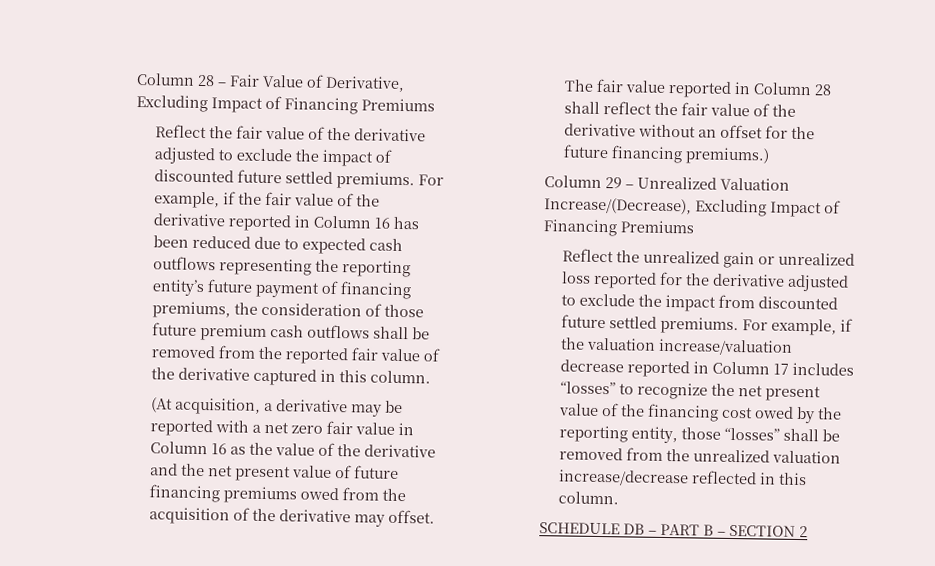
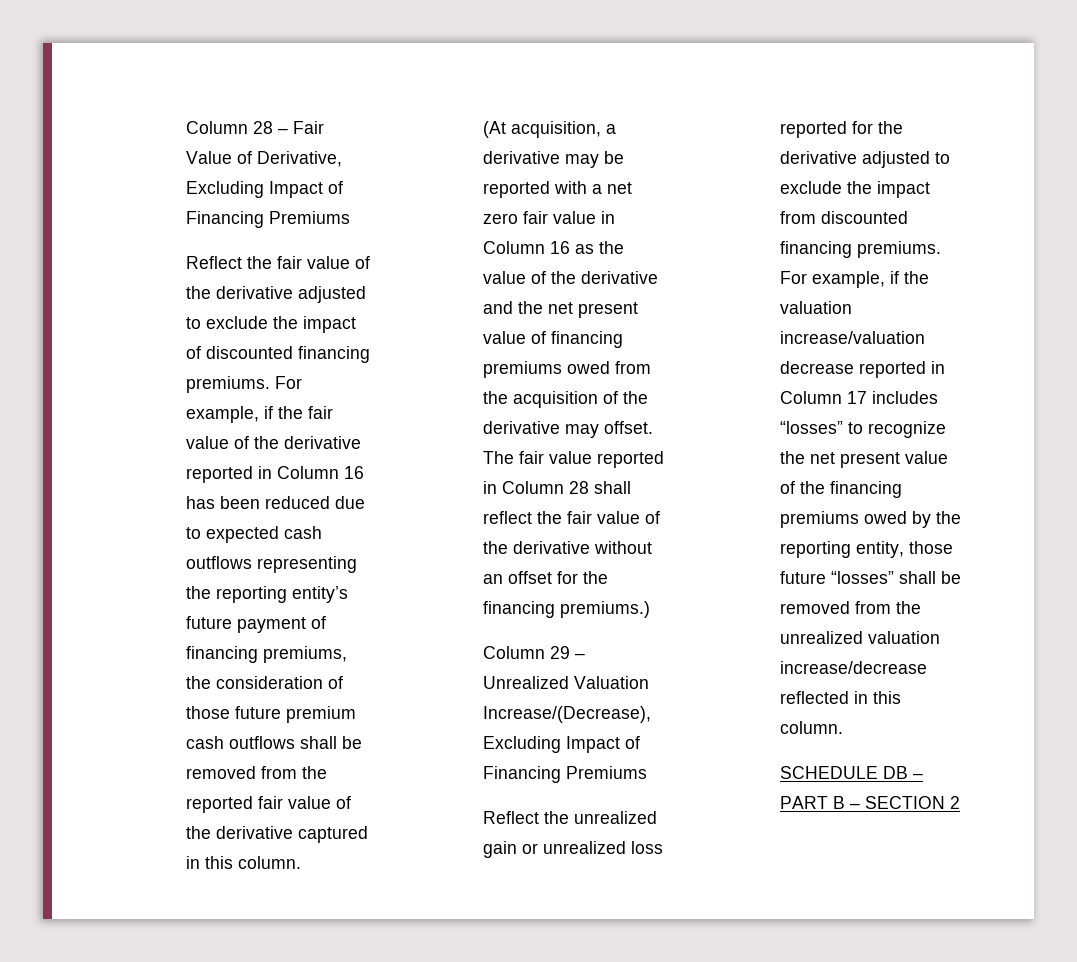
- Reflect the fair value of the derivative adjusted to exclude the impact of discounted future settled premiums.
+ Reflect the fair value of the derivative adjusted to exclude the impact of discounted financing premiums.
- (At acquisition, a derivative may be reported with a net zero fair value in Column 16 as the value of the derivative and the net present value of future financing premiums owed from the acquisition of the derivative may offset.
+ (At acquisition, a derivative may be reported with a net zero fair value in Column 16 as the value of the derivative and the net present value of financing premiums owed from the acquisition of the derivative may offset.
- The fair value reported in Column 28 shall reflect the fair value of the derivative without an offset for the future financing premiums.)
+ The fair value reported in Column 28 shall reflect the fair value of the derivative without an offset for the financing premiums.)
- Reflect the unrealized gain or unrealized loss reported for the derivative adjusted to exclude the impact from discounted future settled premiums.
+ Reflect the unrealized gain or unrealized loss reported for the derivative adjusted to exclude the impact from discounted financing premiums.
- For example, if the valuation increase/valuation decrease reported in Column 17 includes “losses” to recognize the net present value of the financing cost owed by the reporting entity, those “losses” shall be removed from the unrealized valuation increase/decrease reflected in this column.
+ For example, if the valuation increase/valuation decrease reported in Column 17 includes “losses” to recognize the net present value of the financing premiums owed by the reporting entity, those future “losses” shall be removed from the unrealized valuation increase/decrease reflected in this column.

